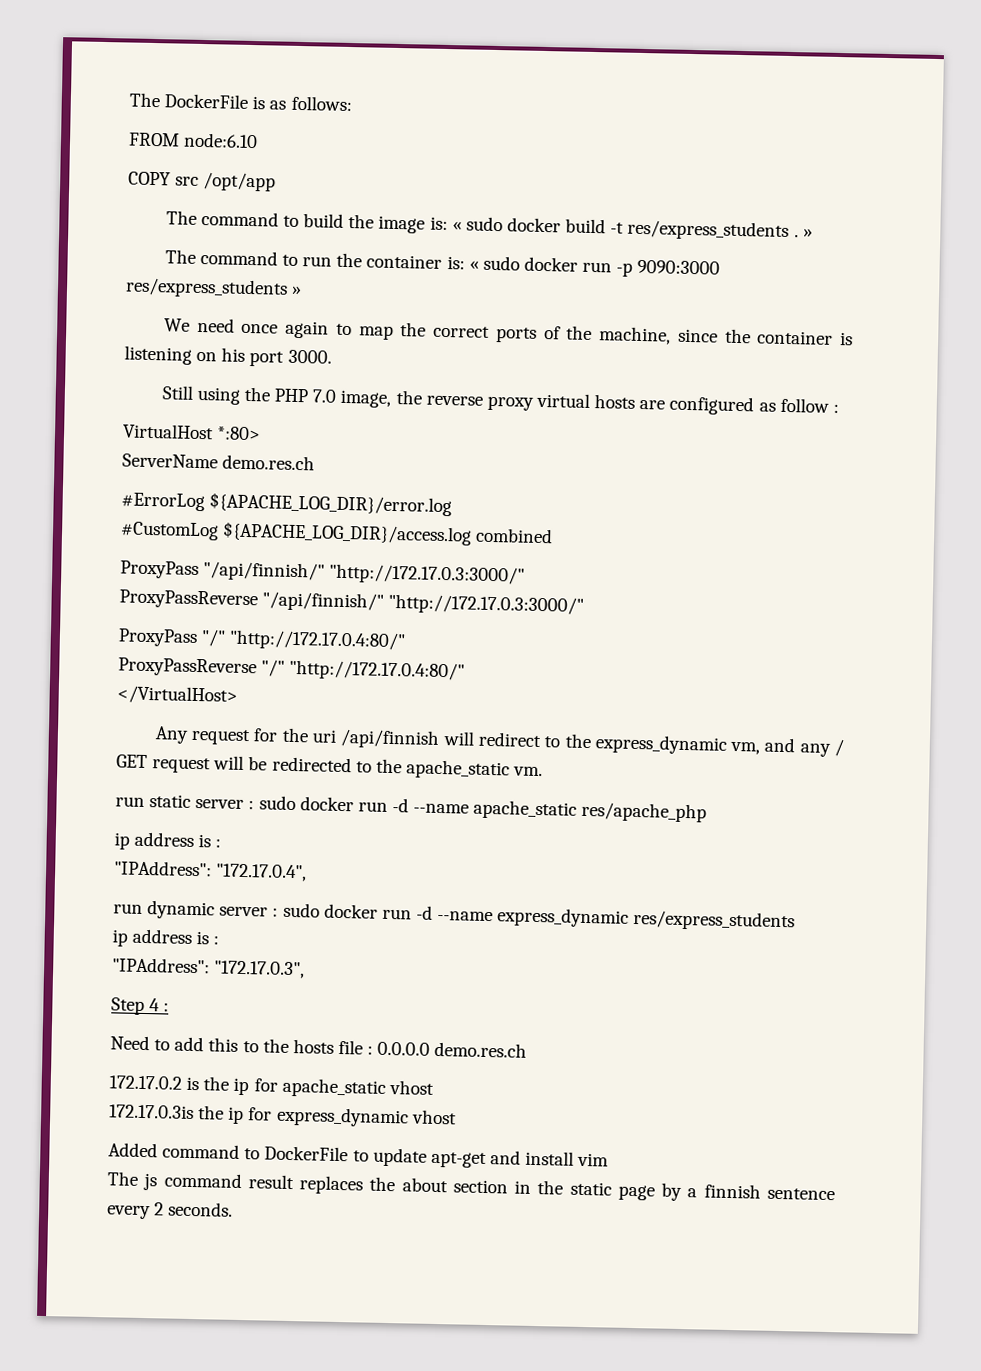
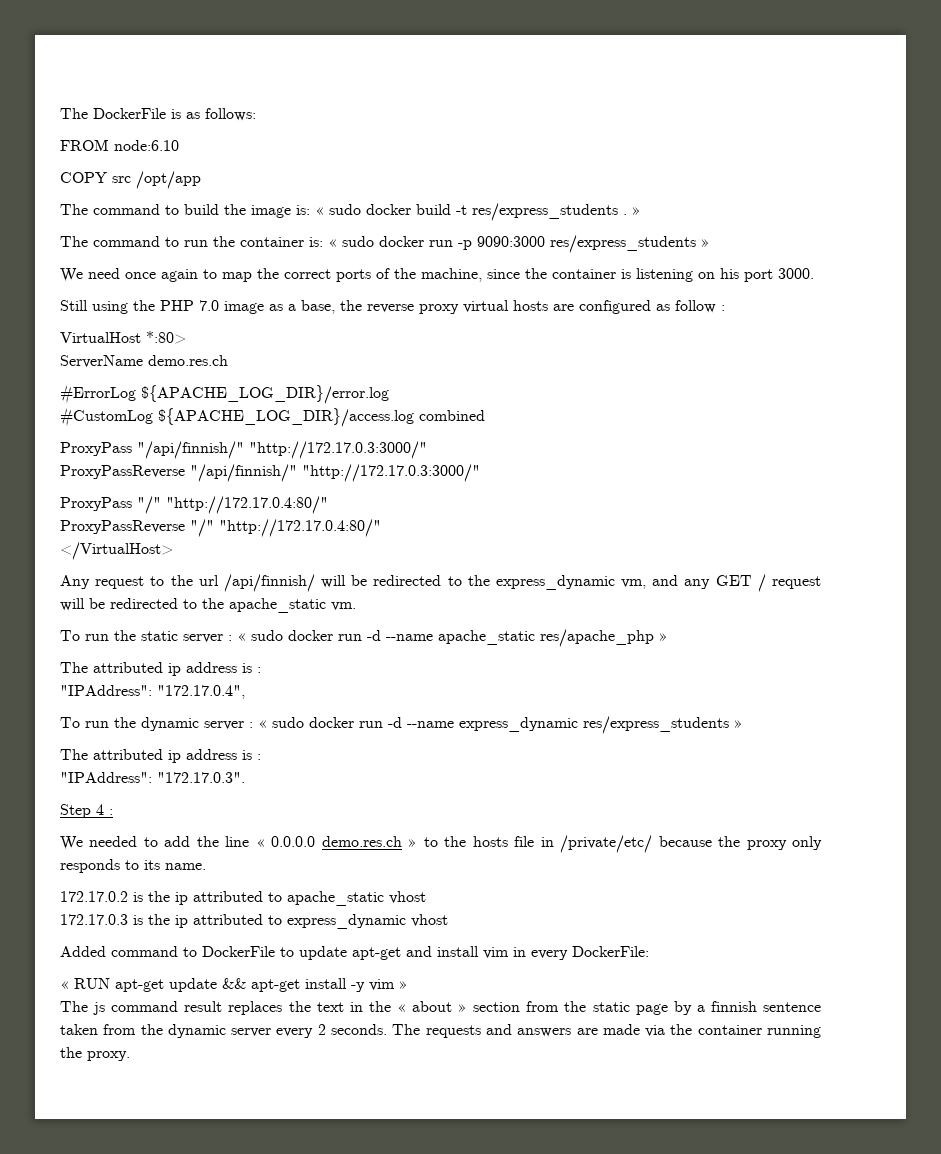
- Still using the PHP 7.0 image, the reverse proxy virtual hosts are configured as follow :
+ Still using the PHP 7.0 image as a base, the reverse proxy virtual hosts are configured as follow :
- Any request for the uri /api/finnish will redirect to the express_dynamic vm, and any / GET request will be redirected to the apache_static vm.
+ Any request to the url /api/finnish/ will be redirected to the express_dynamic vm, and any GET / request will be redirected to the apache_static vm.
- run static server : sudo docker run -d --name apache_static res/apache_php
- ip address is :
+ To run the static server : « sudo docker run -d --name apache_static res/apache_php »
+ The attributed ip address is :
- run dynamic server : sudo docker run -d --name express_dynamic res/express_students
- ip address is :
- "IPAddress": "172.17.0.3",
+ To run the dynamic server : « sudo docker run -d --name express_dynamic res/express_students »
+ The attributed ip address is :
+ "IPAddress": "172.17.0.3".
- Need to add this to the hosts file : 0.0.0.0 demo.res.ch
+ We needed to add the line « 0.0.0.0 demo.res.ch » to the hosts file in /private/etc/ because the proxy only responds to its name.
- 172.17.0.2 is the ip for apache_static vhost
+ 172.17.0.2 is the ip attributed to apache_static vhost
- 172.17.0.3is the ip for express_dynamic vhost
+ 172.17.0.3 is the ip attributed to express_dynamic vhost
- Added command to DockerFile to update apt-get and install vim
+ Added command to DockerFile to update apt-get and install vim in every DockerFile:
+ « RUN apt-get update && apt-get install -y vim »
- The js command result replaces the about section in the static page by a finnish sentence every 2 seconds.
+ The js command result replaces the text in the « about » section from the static page by a finnish sentence taken from the dynamic server every 2 seconds. The requests and answers are made via the container running the proxy.

